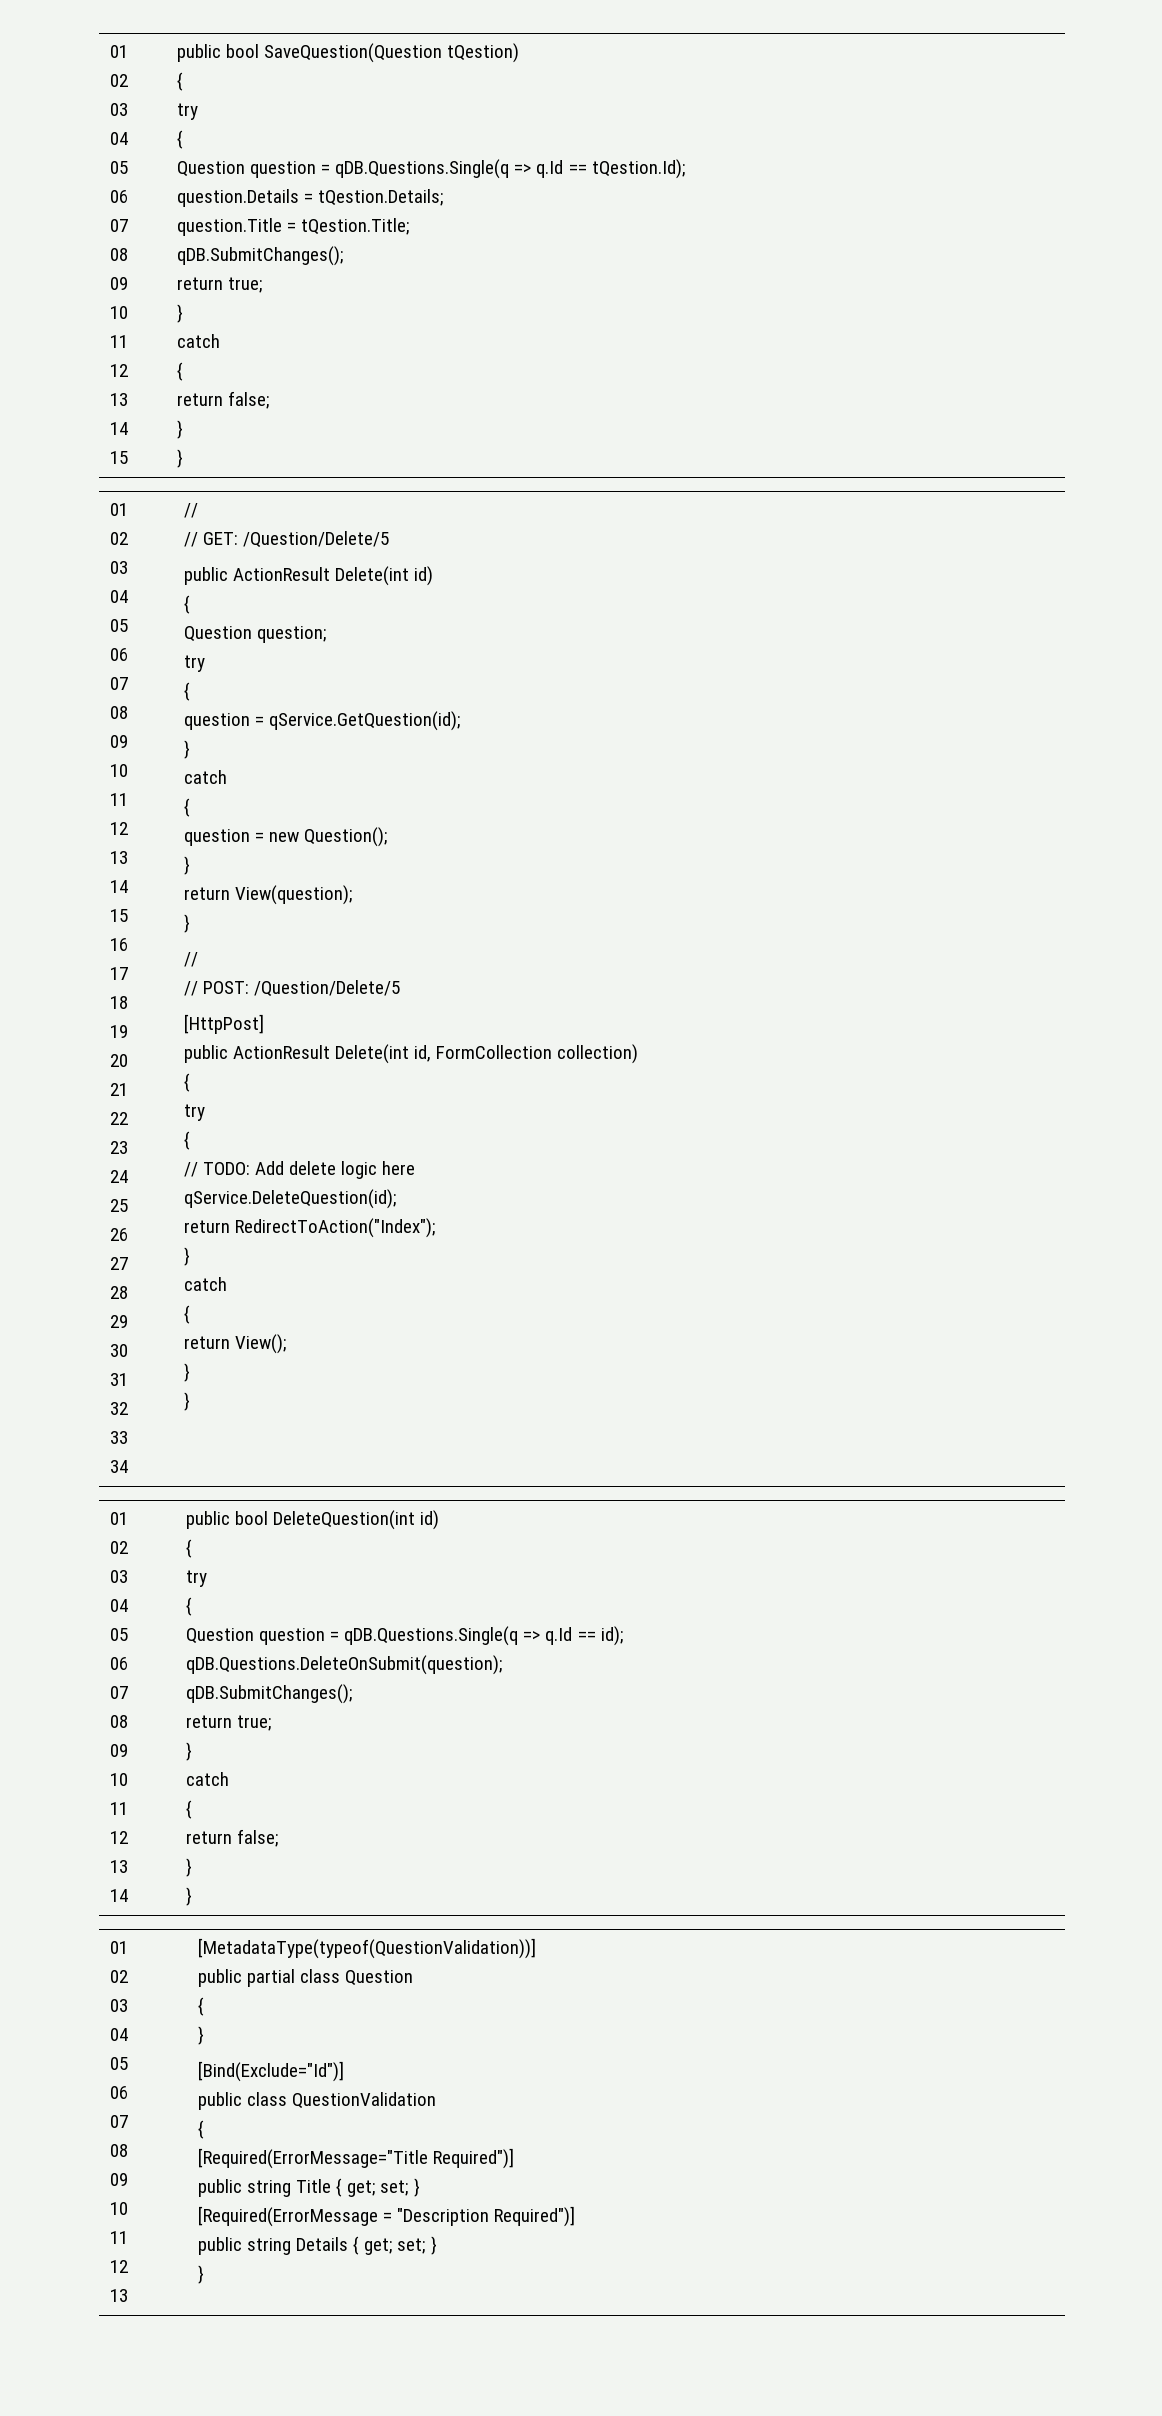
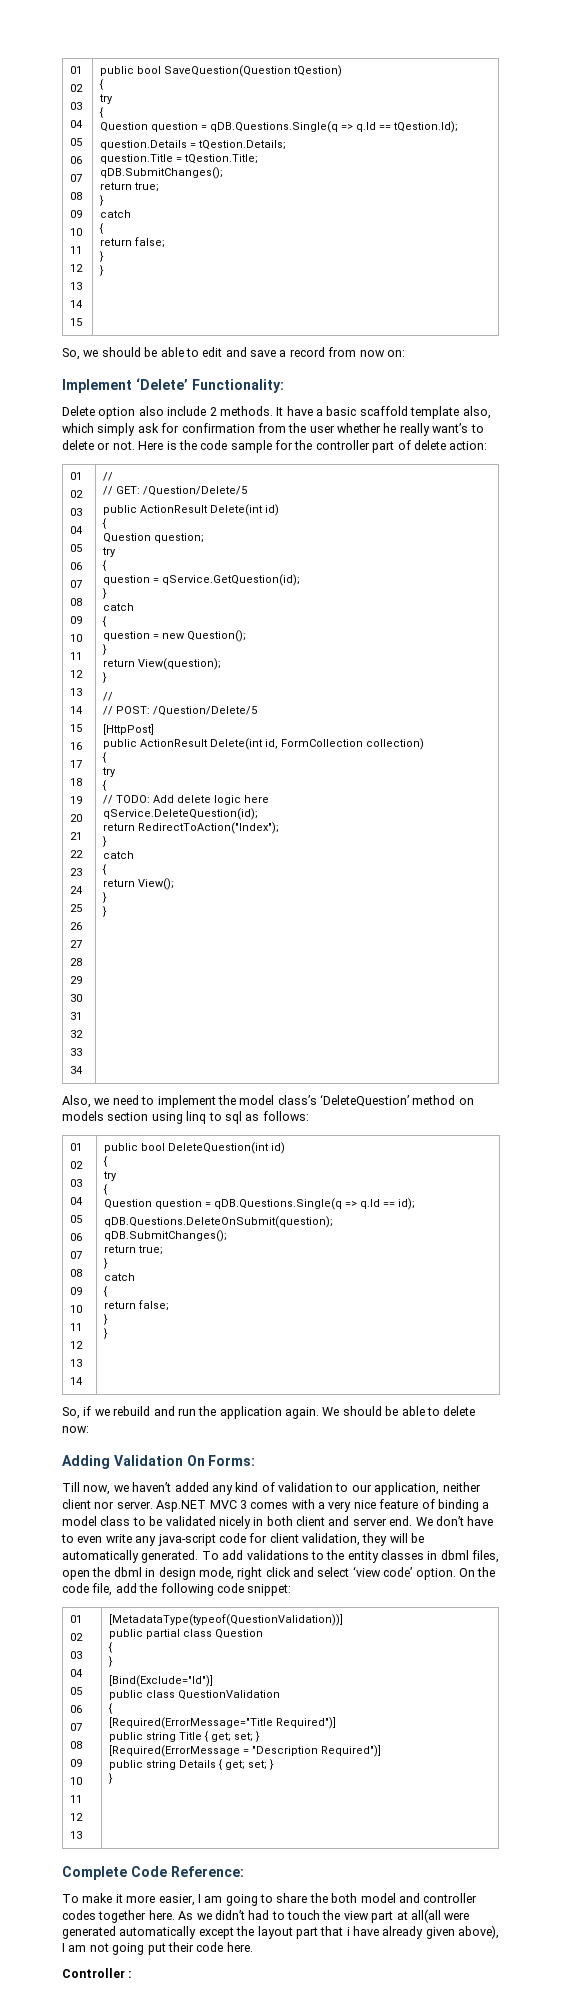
+ So, we should be able to edit and save a record from now on:
+ Implement ‘Delete’ Functionality:
+ Delete option also include 2 methods. It have a basic scaffold template also, which simply ask for confirmation from the user whether he really want’s to delete or not. Here is the code sample for the controller part of delete action:
+ Also, we need to implement the model class’s ‘DeleteQuestion’ method on models section using linq to sql as follows:
+ So, if we rebuild and run the application again. We should be able to delete now:
+ Adding Validation On Forms:
+ Till now, we haven’t added any kind of validation to our application, neither client nor server. Asp.NET MVC 3 comes with a very nice feature of binding a model class to be validated nicely in both client and server end. We don’t have to even write any java-script code for client validation, they will be automatically generated. To add validations to the entity classes in dbml files, open the dbml in design mode, right click and select ‘view code’ option. On the code file, add the following code snippet:
+ Complete Code Reference:
+ To make it more easier, I am going to share the both model and controller codes together here. As we didn’t had to touch the view part at all(all were generated automatically except the layout part that i have already given above), I am not going put their code here.
+ Controller :

